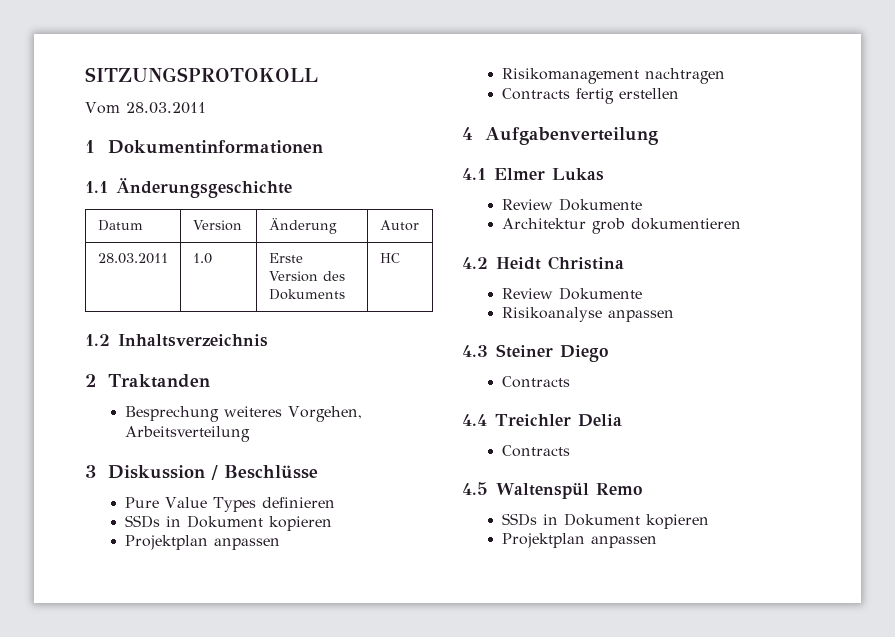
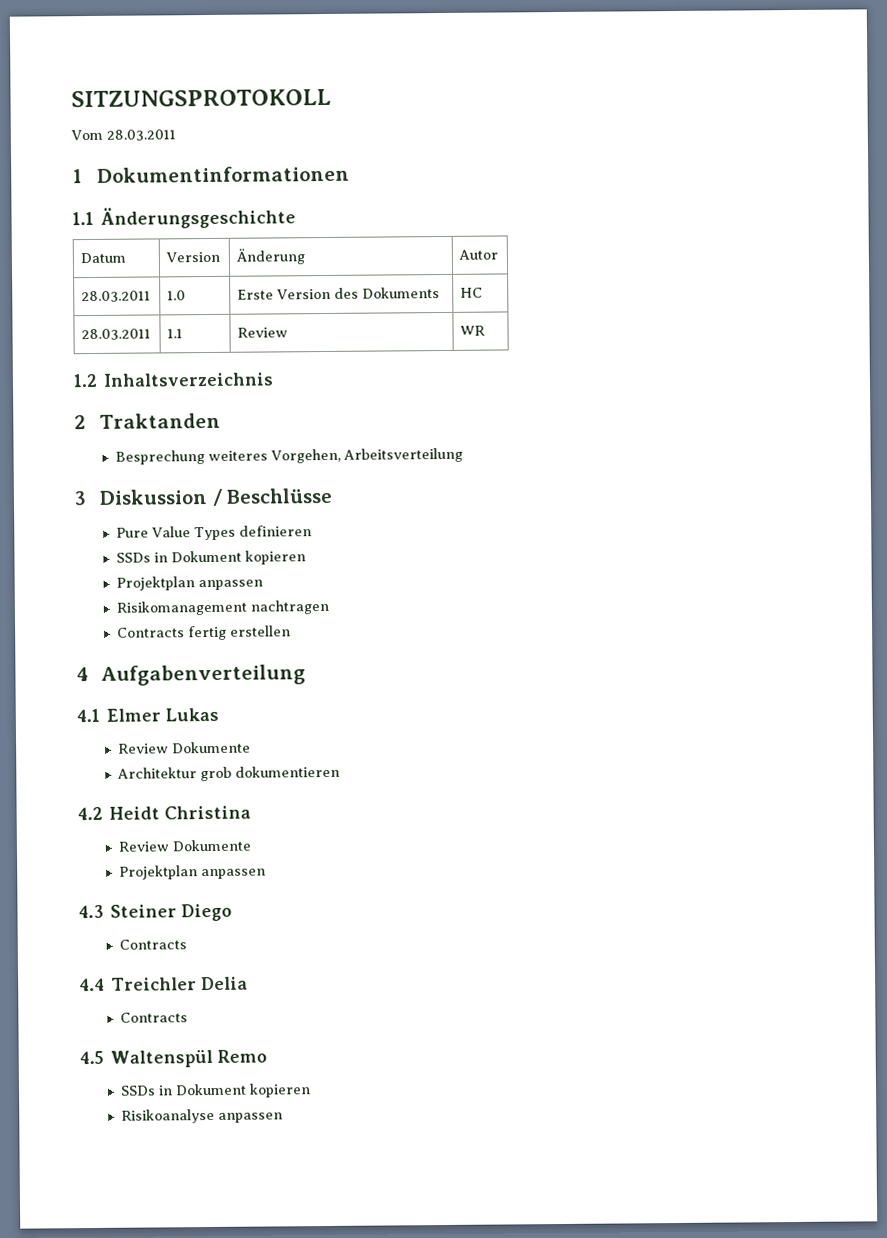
+ 28.03.2011 | 1.1 | Review | WR
  4.2 Heidt Christina
  Review Dokumente
- Risikoanalyse anpassen
+ Projektplan anpassen
  4.5 Waltenspül Remo
  SSDs in Dokument kopieren
- Projektplan anpassen
+ Risikoanalyse anpassen

